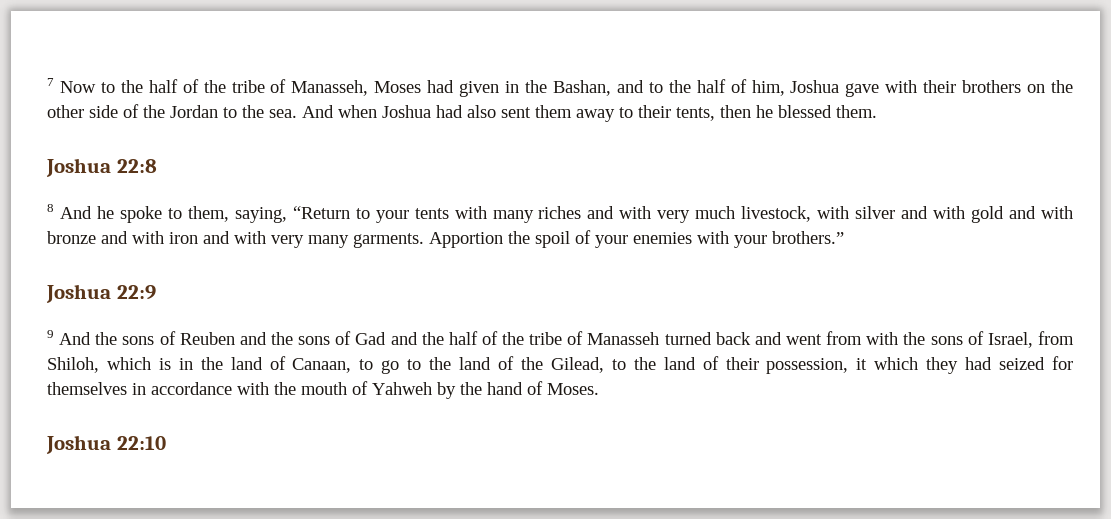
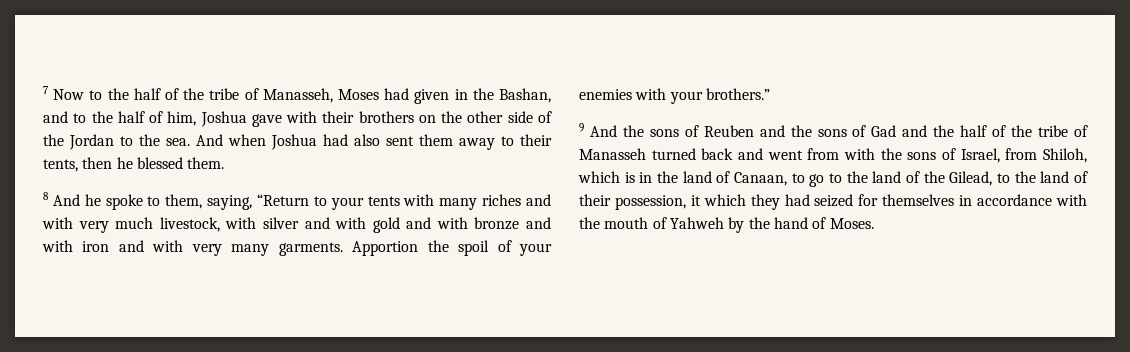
- Joshua 22:8
- Joshua 22:9
- Joshua 22:10

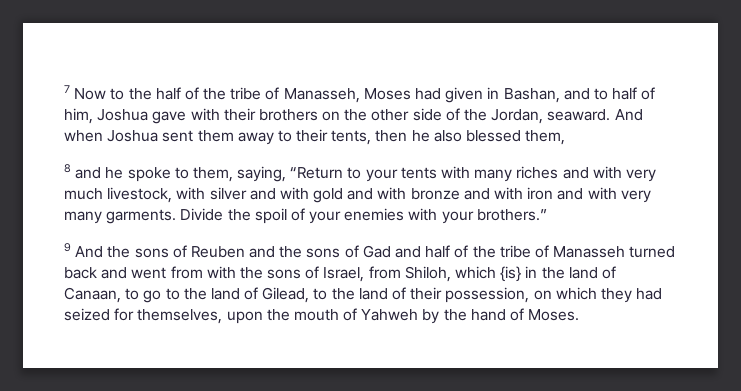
- 7 Now to the half of the tribe of Manasseh, Moses had given in the Bashan, and to the half of him, Joshua gave with their brothers on the other side of the Jordan to the sea.
+ 7 Now to the half of the tribe of Manasseh, Moses had given in Bashan, and to half of him, Joshua gave with their brothers on the other side of the Jordan, seaward.
- And when Joshua had also sent them away to their tents, then he blessed them.
+ And when Joshua sent them away to their tents, then he also blessed them,
- 8 And he spoke to them, saying, “Return to your tents with many riches and with very much livestock, with silver and with gold and with bronze and with iron and with very many garments.
+ 8 and he spoke to them, saying, “Return to your tents with many riches and with very much livestock, with silver and with gold and with bronze and with iron and with very many garments.
- Apportion the spoil of your enemies with your brothers.”
+ Divide the spoil of your enemies with your brothers.”
- 9 And the sons of Reuben and the sons of Gad and the half of the tribe of Manasseh turned back and went from with the sons of Israel, from Shiloh, which is in the land of Canaan, to go to the land of the Gilead, to the land of their possession, it which they had seized for themselves in accordance with the mouth of Yahweh by the hand of Moses.
+ 9 And the sons of Reuben and the sons of Gad and half of the tribe of Manasseh turned back and went from with the sons of Israel, from Shiloh, which {is} in the land of Canaan, to go to the land of Gilead, to the land of their possession, on which they had seized for themselves, upon the mouth of Yahweh by the hand of Moses.

